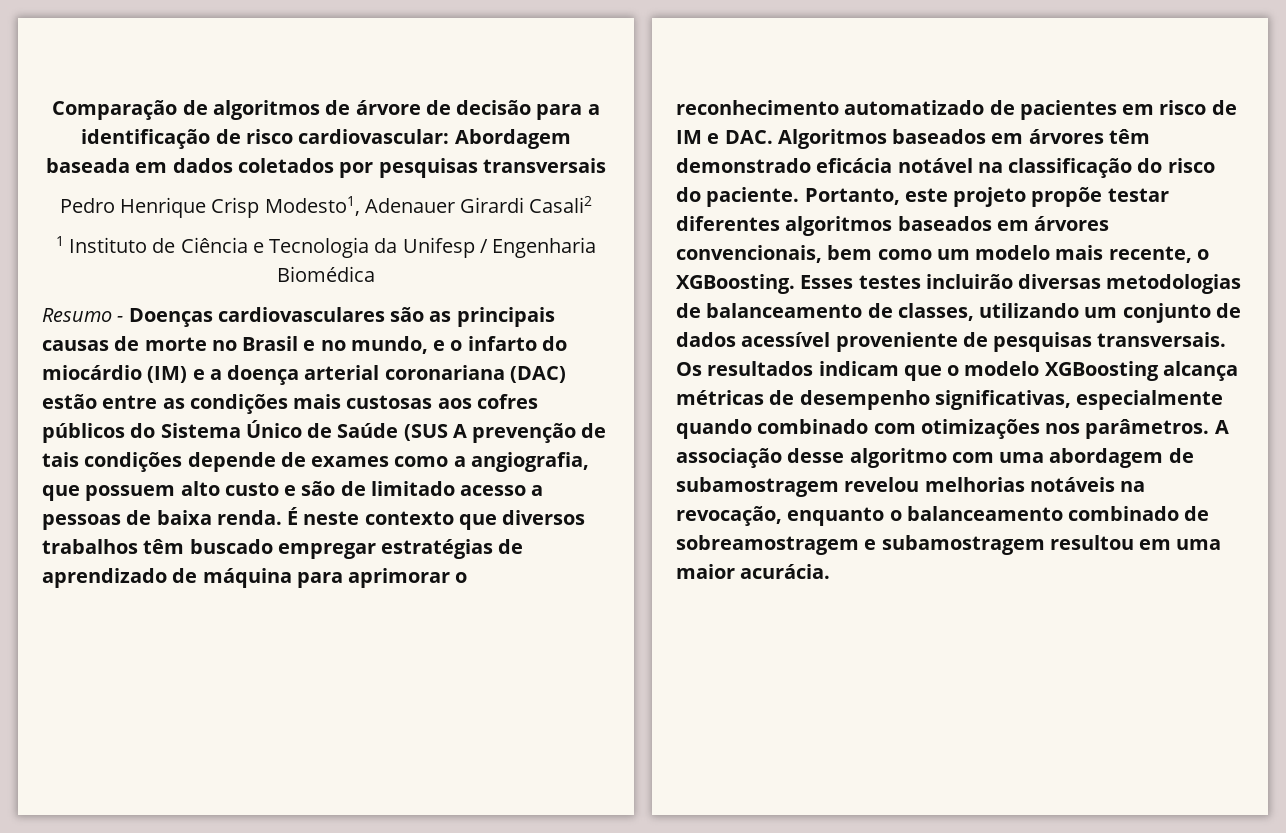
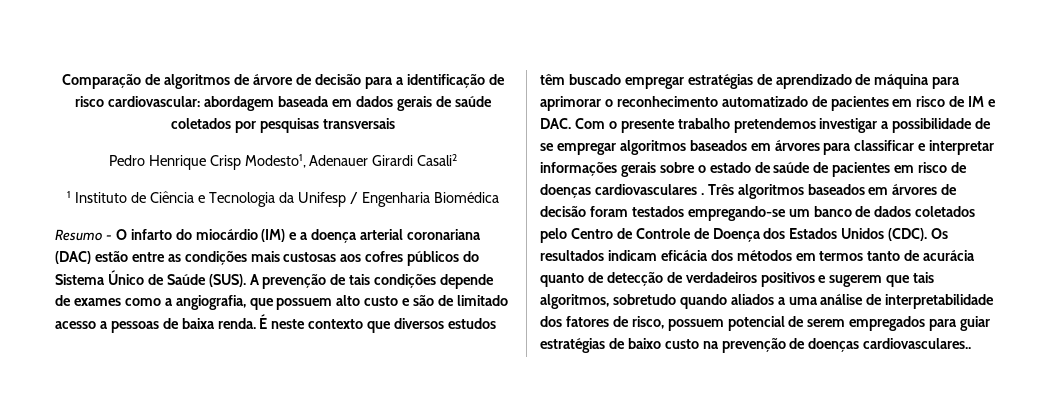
- Comparação de algoritmos de árvore de decisão para a identificação de risco cardiovascular: Abordagem baseada em dados coletados por pesquisas transversais
+ Comparação de algoritmos de árvore de decisão para a identificação de risco cardiovascular: abordagem baseada em dados gerais de saúde coletados por pesquisas transversais
- Resumo - Doenças cardiovasculares são as principais causas de morte no Brasil e no mundo, e o infarto do miocárdio (IM) e a doença arterial coronariana (DAC) estão entre as condições mais custosas aos cofres públicos do Sistema Único de Saúde (SUS A prevenção de tais condições depende de exames como a angiografia, que possuem alto custo e são de limitado acesso a pessoas de baixa renda.
+ Resumo - O infarto do miocárdio (IM) e a doença arterial coronariana (DAC) estão entre as condições mais custosas aos cofres públicos do Sistema Único de Saúde (SUS). A prevenção de tais condições depende de exames como a angiografia, que possuem alto custo e são de limitado acesso a pessoas de baixa renda.
- É neste contexto que diversos trabalhos têm buscado empregar estratégias de aprendizado de máquina para aprimorar o reconhecimento automatizado de pacientes em risco de IM e DAC. Algoritmos baseados em árvores têm demonstrado eficácia notável na classificação do risco do paciente. Portanto, este projeto propõe testar diferentes algoritmos baseados em árvores convencionais, bem como um modelo mais recente, o XGBoosting. Esses testes incluirão diversas metodologias de balanceamento de classes, utilizando um conjunto de dados acessível proveniente de pesquisas transversais. Os resultados indicam que o modelo XGBoosting alcança métricas de desempenho significativas, especialmente quando combinado com otimizações nos parâmetros. A associação desse algoritmo com uma abordagem de subamostragem revelou melhorias notáveis na revocação, enquanto o balanceamento combinado de sobreamostragem e subamostragem resultou em uma maior acurácia.
+ É neste contexto que diversos estudos têm buscado empregar estratégias de aprendizado de máquina para aprimorar o reconhecimento automatizado de pacientes em risco de IM e DAC. Com o presente trabalho pretendemos investigar a possibilidade de se empregar algoritmos baseados em árvores para classificar e interpretar informações gerais sobre o estado de saúde de pacientes em risco de doenças cardiovasculares . Três algoritmos baseados em árvores de decisão foram testados empregando-se um banco de dados coletados pelo Centro de Controle de Doença dos Estados Unidos (CDC). Os resultados indicam eficácia dos métodos em termos tanto de acurácia quanto de detecção de verdadeiros positivos e sugerem que tais algoritmos, sobretudo quando aliados a uma análise de interpretabilidade dos fatores de risco, possuem potencial de serem empregados para guiar estratégias de baixo custo na prevenção de doenças cardiovasculares..

